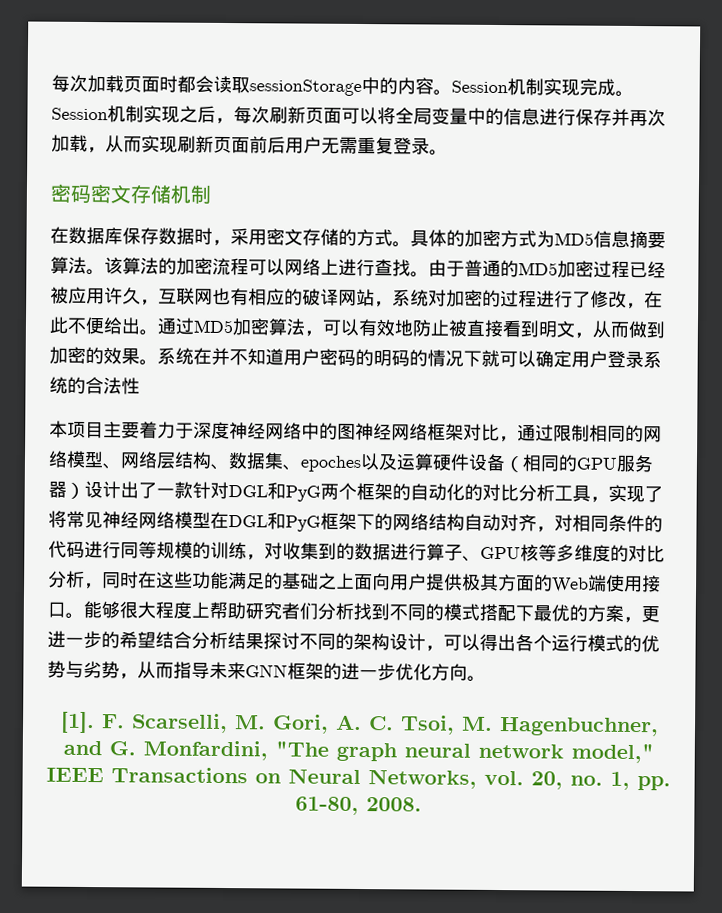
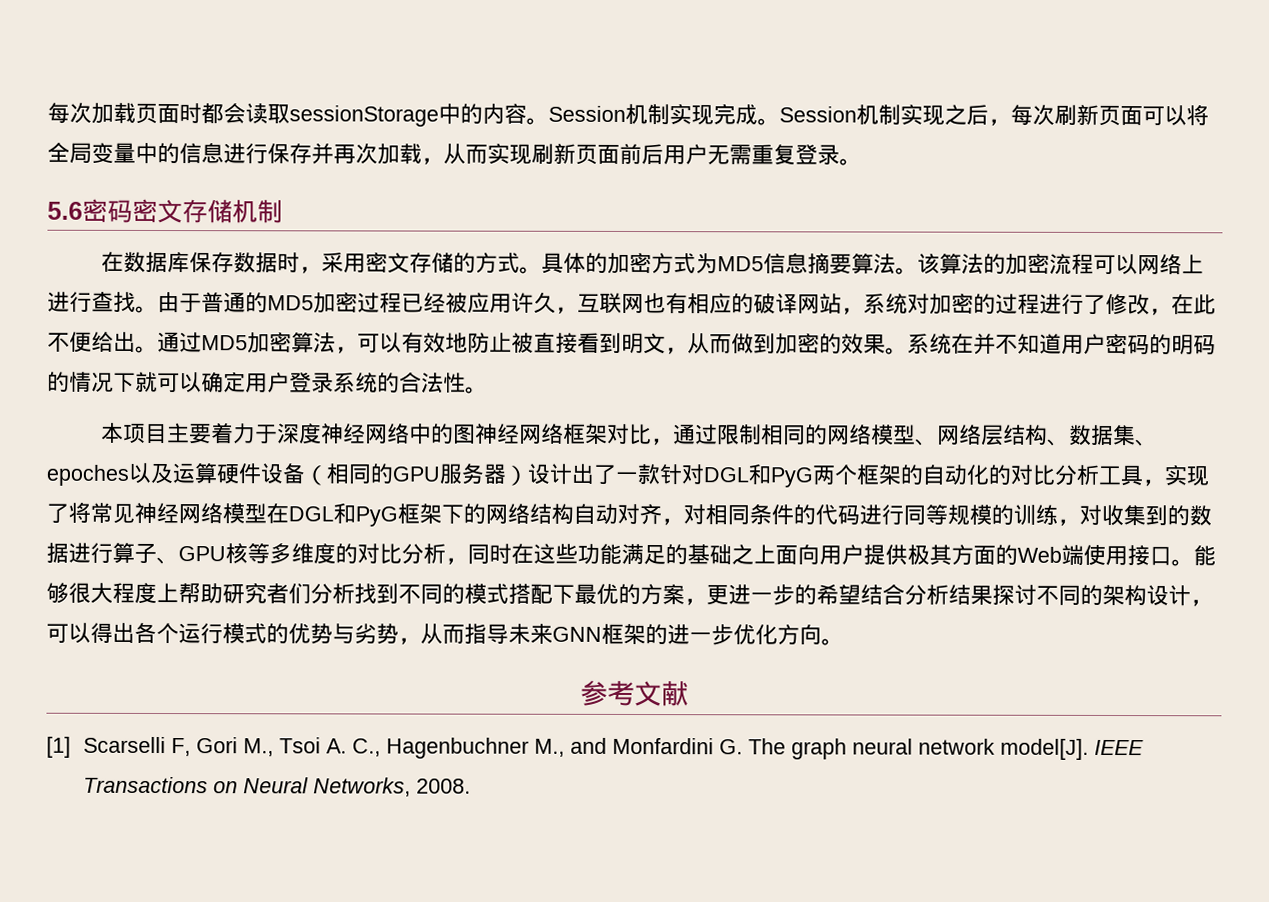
- 密码密文存储机制
+ 5.6密码密文存储机制
- 系统在并不知道用户密码的明码的情况下就可以确定用户登录系统的合法性
+ 系统在并不知道用户密码的明码的情况下就可以确定用户登录系统的合法性。
- [1]. F. Scarselli, M. Gori, A. C. Tsoi, M. Hagenbuchner, and G. Monfardini, "The graph neural network model," IEEE Transactions on Neural Networks, vol. 20, no. 1, pp. 61-80, 2008.
+ 参考文献
+ [1] Scarselli F, Gori M., Tsoi A. C., Hagenbuchner M., and Monfardini G. The graph neural network model[J]. IEEE Transactions on Neural Networks, 2008.

